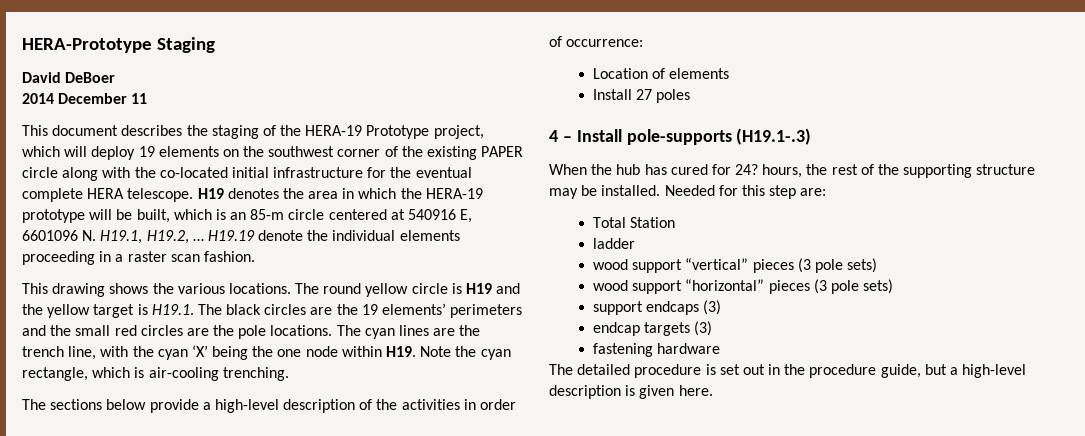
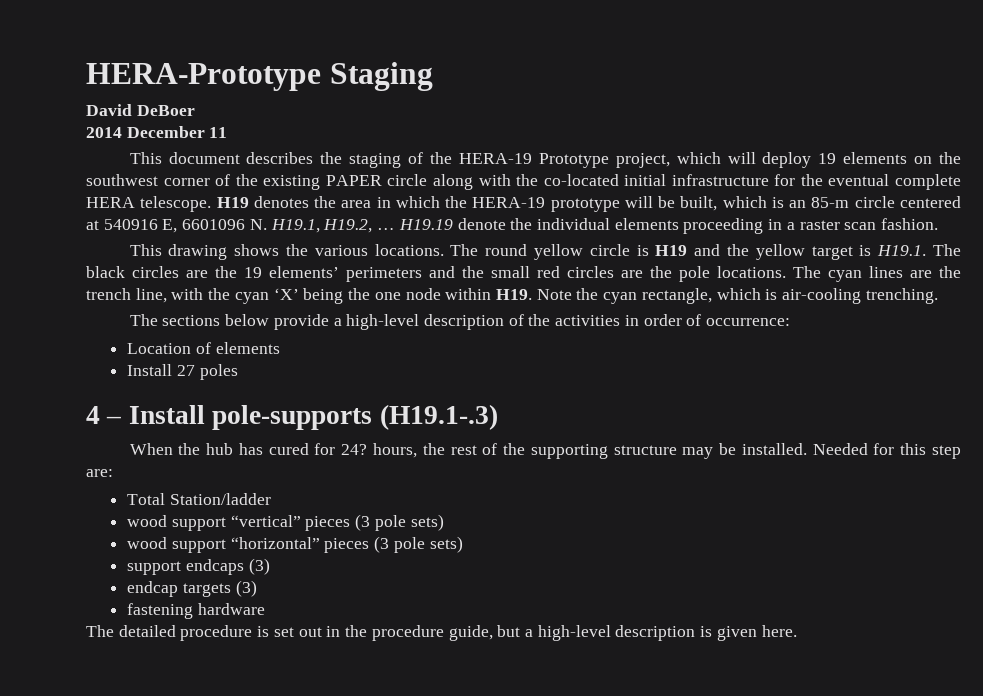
- Total Station
- ladder
+ Total Station/ladder

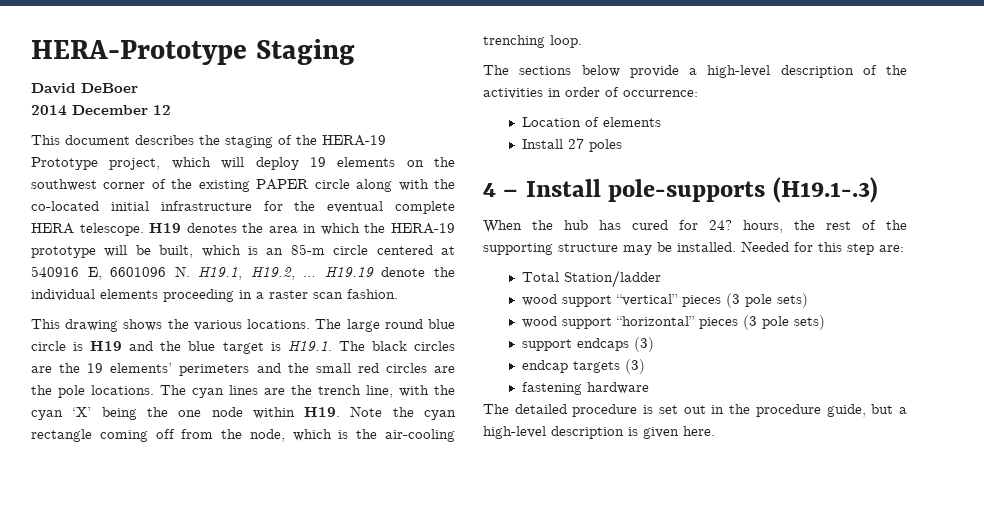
- 2014 December 11
+ 2014 December 12
- The round yellow circle is H19 and the yellow target is H19.1. The black circles are the 19 elements’ perimeters and the small red circles are the pole locations.
+ The large round blue circle is H19 and the blue target is H19.1. The black circles are the 19 elements’ perimeters and the small red circles are the pole locations.
- The cyan lines are the trench line, with the cyan ‘X’ being the one node within H19. Note the cyan rectangle, which is air-cooling trenching.
+ The cyan lines are the trench line, with the cyan ‘X’ being the one node within H19. Note the cyan rectangle coming off from the node, which is the air-cooling trenching loop.

